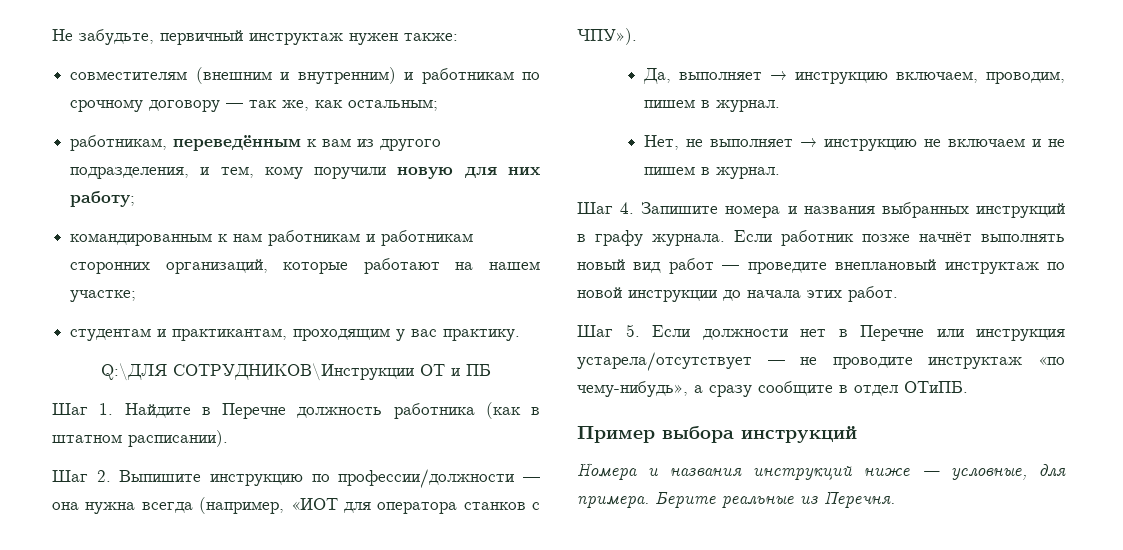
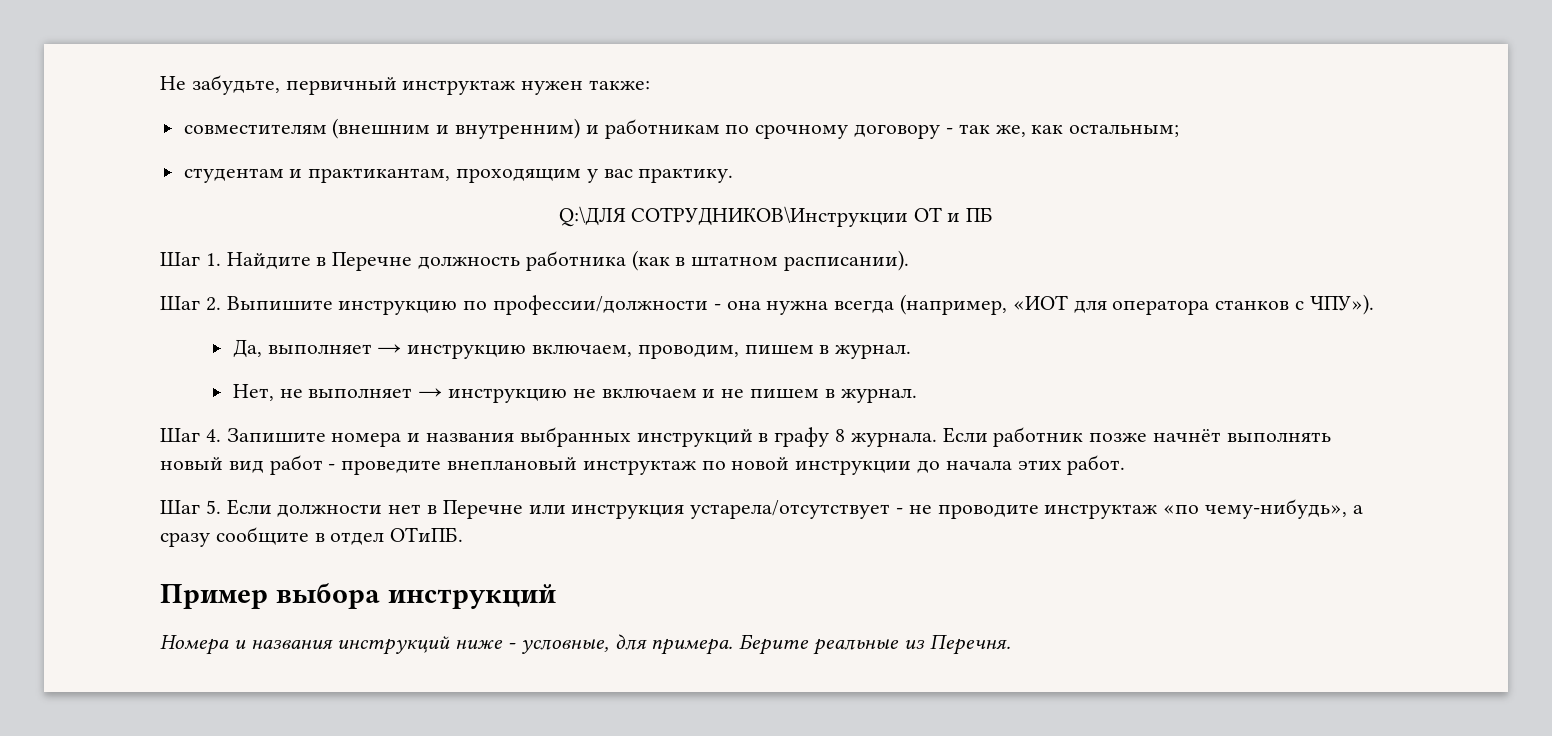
- совместителям (внешним и внутренним) и работникам по срочному договору — так же, как остальным;
+ совместителям (внешним и внутренним) и работникам по срочному договору - так же, как остальным;
- работникам, переведённым к вам из другого подразделения, и тем, кому поручили новую для них работу;
- командированным к нам работникам и работникам сторонних организаций, которые работают на нашем участке;
- Шаг 2. Выпишите инструкцию по профессии/должности — она нужна всегда (например, «ИОТ для оператора станков с ЧПУ»).
+ Шаг 2. Выпишите инструкцию по профессии/должности - она нужна всегда (например, «ИОТ для оператора станков с ЧПУ»).
- Шаг 4. Запишите номера и названия выбранных инструкций в графу журнала.
+ Шаг 4. Запишите номера и названия выбранных инструкций в графу 8 журнала.
- Если работник позже начнёт выполнять новый вид работ — проведите внеплановый инструктаж по новой инструкции до начала этих работ.
+ Если работник позже начнёт выполнять новый вид работ - проведите внеплановый инструктаж по новой инструкции до начала этих работ.
- Шаг 5. Если должности нет в Перечне или инструкция устарела/отсутствует — не проводите инструктаж «по чему-нибудь», а сразу сообщите в отдел ОТиПБ.
+ Шаг 5. Если должности нет в Перечне или инструкция устарела/отсутствует - не проводите инструктаж «по чему-нибудь», а сразу сообщите в отдел ОТиПБ.
- Номера и названия инструкций ниже — условные, для примера.
+ Номера и названия инструкций ниже - условные, для примера.

